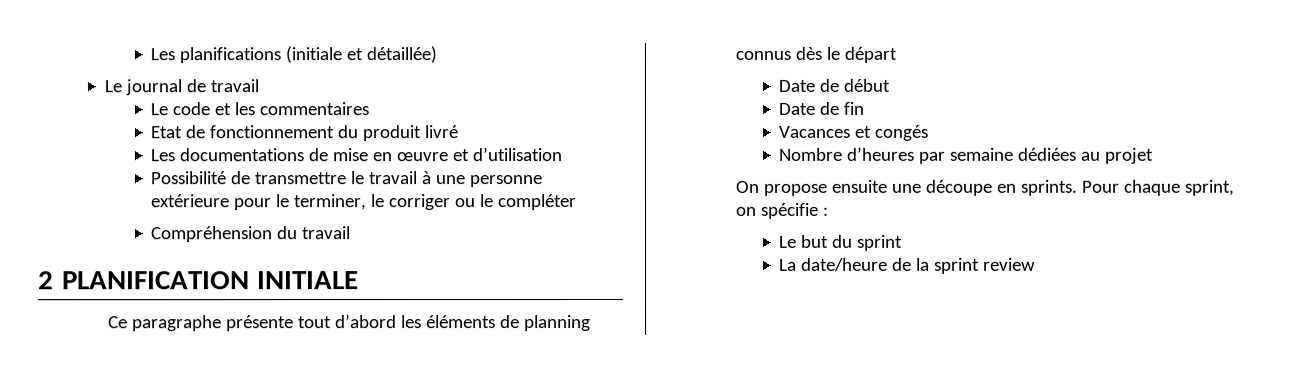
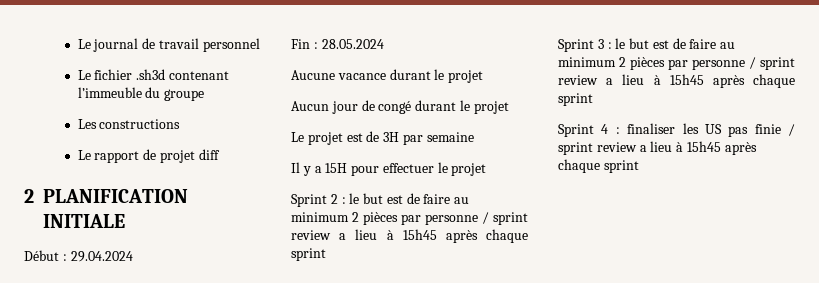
- Les planifications (initiale et détaillée)
- Le journal de travail
- Le code et les commentaires
- Etat de fonctionnement du produit livré
- Les documentations de mise en œuvre et d’utilisation
- Possibilité de transmettre le travail à une personne extérieure pour le terminer, le corriger ou le compléter
- Compréhension du travail
+ Le journal de travail personnel
+ Le fichier .sh3d contenant l’immeuble du groupe
+ Les constructions
+ Le rapport de projet diff
  2 PLANIFICATION INITIALE
- Ce paragraphe présente tout d’abord les éléments de planning connus dès le départ
- Date de début
- Date de fin
- Vacances et congés
- Nombre d’heures par semaine dédiées au projet
- On propose ensuite une découpe en sprints. Pour chaque sprint, on spécifie :
- Le but du sprint
- La date/heure de la sprint review
+ Début : 29.04.2024
+ Fin : 28.05.2024
+ Aucune vacance durant le projet
+ Aucun jour de congé durant le projet
+ Le projet est de 3H par semaine
+ Il y a 15H pour effectuer le projet
+ Sprint 2 : le but est de faire au minimum 2 pièces par personne / sprint review a lieu à 15h45 après chaque sprint
+ Sprint 3 : le but est de faire au minimum 2 pièces par personne / sprint review a lieu à 15h45 après chaque sprint
+ Sprint 4 : finaliser les US pas finie / sprint review a lieu à 15h45 après chaque sprint

